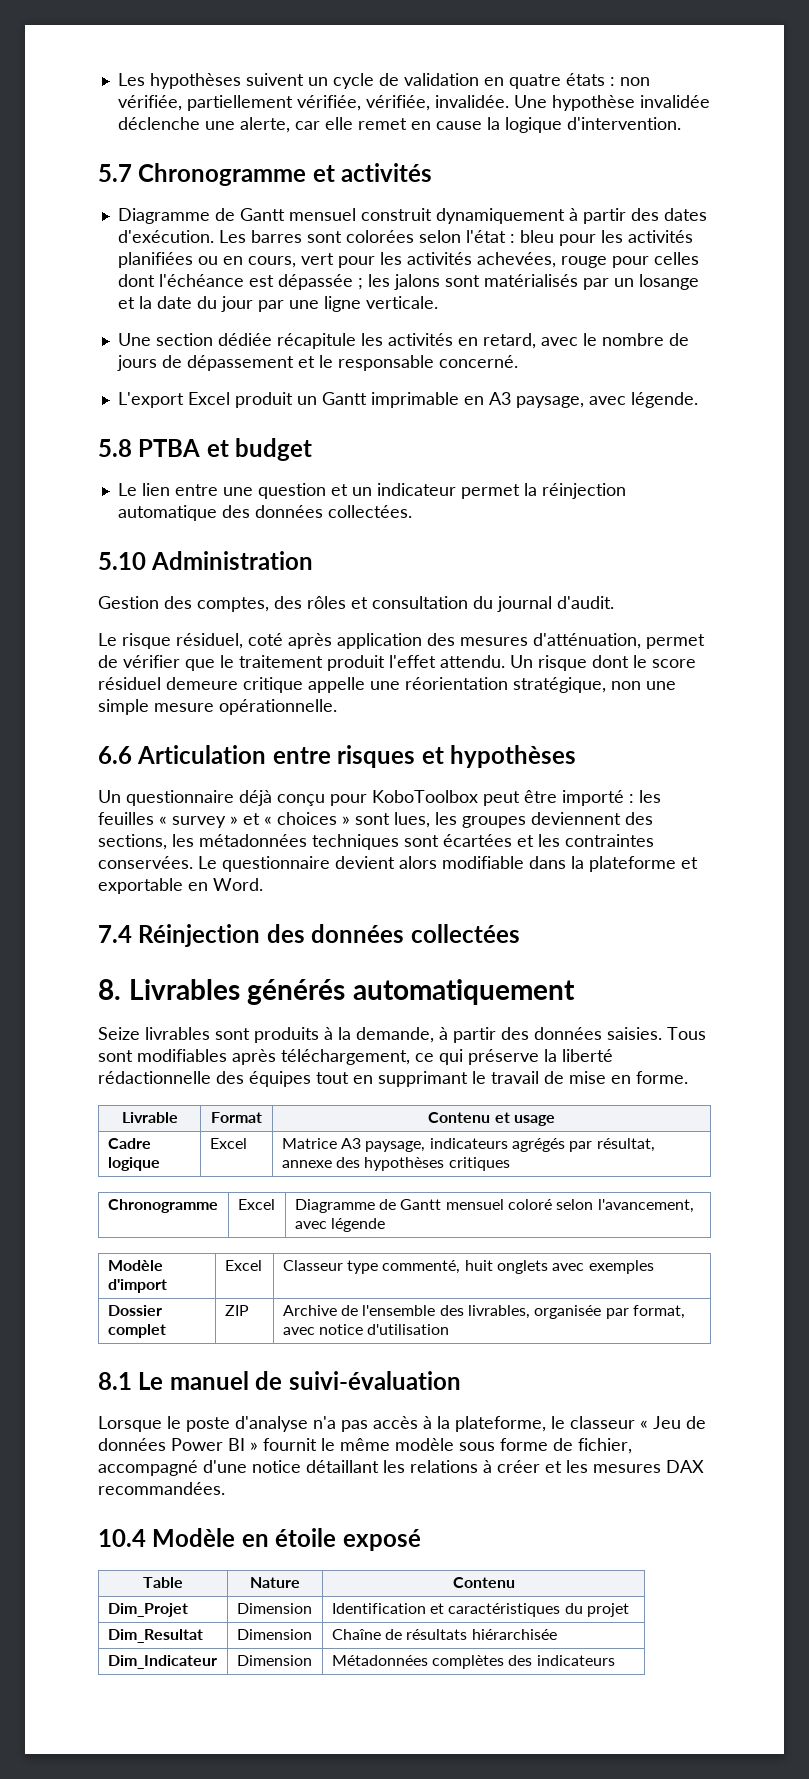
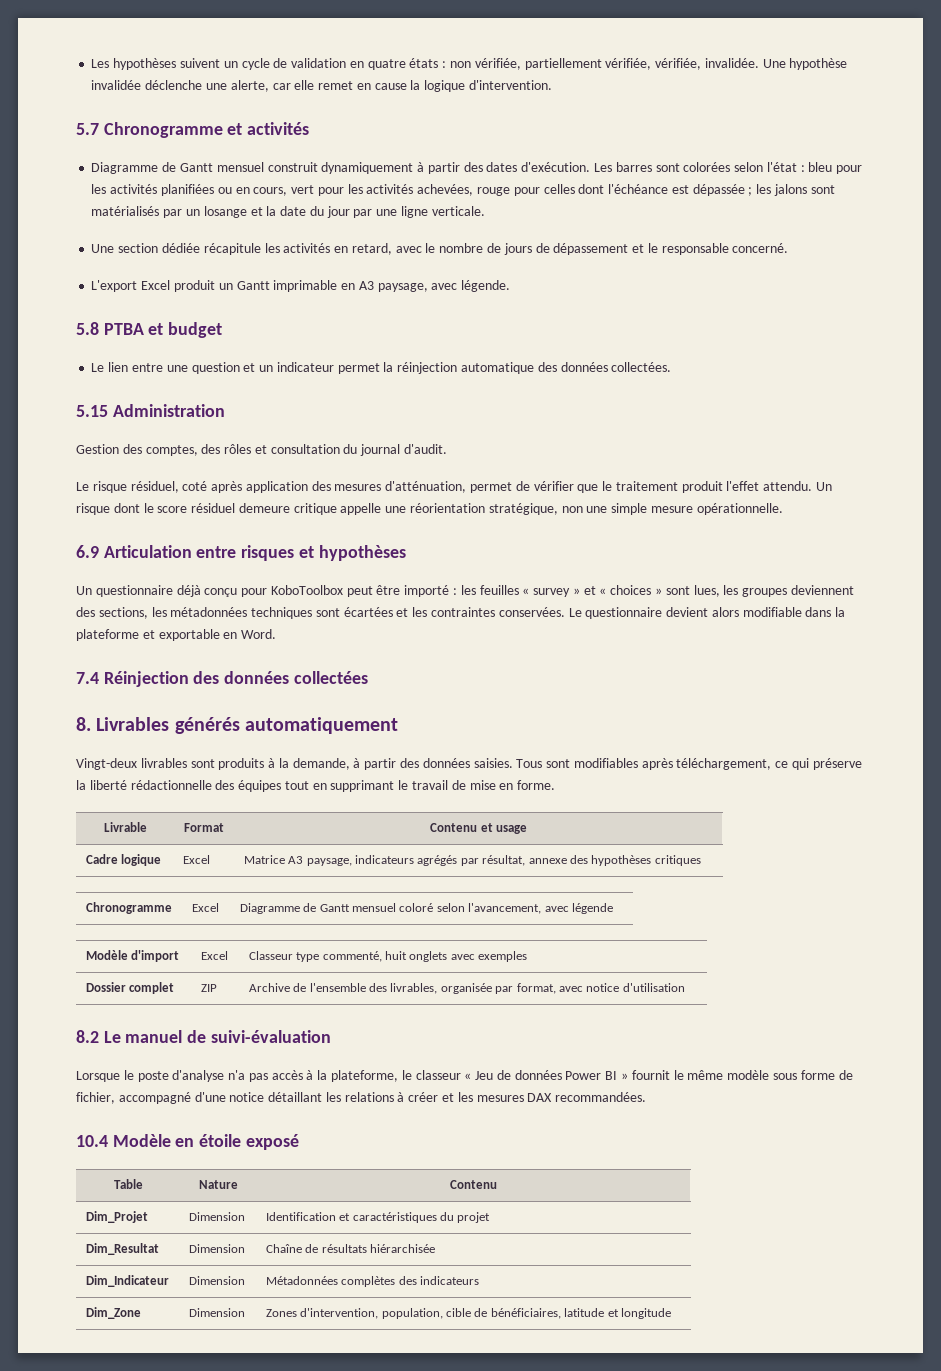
- 5.10 Administration
+ 5.15 Administration
- 6.6 Articulation entre risques et hypothèses
+ 6.9 Articulation entre risques et hypothèses
- Seize livrables sont produits à la demande, à partir des données saisies.
+ Vingt-deux livrables sont produits à la demande, à partir des données saisies.
- 8.1 Le manuel de suivi-évaluation
+ 8.2 Le manuel de suivi-évaluation
+ Dim_Zone | Dimension | Zones d'intervention, population, cible de bénéficiaires, latitude et longitude

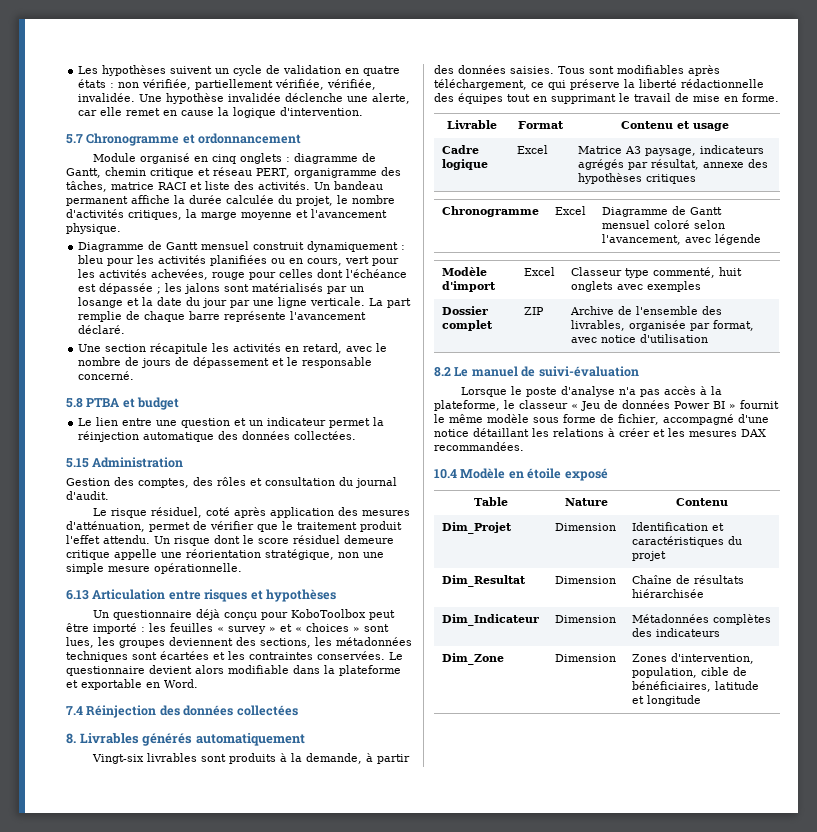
- 5.7 Chronogramme et activités
+ 5.7 Chronogramme et ordonnancement
+ Module organisé en cinq onglets : diagramme de Gantt, chemin critique et réseau PERT, organigramme des tâches, matrice RACI et liste des activités. Un bandeau permanent affiche la durée calculée du projet, le nombre d'activités critiques, la marge moyenne et l'avancement physique.
- Diagramme de Gantt mensuel construit dynamiquement à partir des dates d'exécution. Les barres sont colorées selon l'état : bleu pour les activités planifiées ou en cours, vert pour les activités achevées, rouge pour celles dont l'échéance est dépassée ; les jalons sont matérialisés par un losange et la date du jour par une ligne verticale.
+ Diagramme de Gantt mensuel construit dynamiquement : bleu pour les activités planifiées ou en cours, vert pour les activités achevées, rouge pour celles dont l'échéance est dépassée ; les jalons sont matérialisés par un losange et la date du jour par une ligne verticale. La part remplie de chaque barre représente l'avancement déclaré.
- Une section dédiée récapitule les activités en retard, avec le nombre de jours de dépassement et le responsable concerné.
+ Une section récapitule les activités en retard, avec le nombre de jours de dépassement et le responsable concerné.
- L'export Excel produit un Gantt imprimable en A3 paysage, avec légende.
- 6.9 Articulation entre risques et hypothèses
+ 6.13 Articulation entre risques et hypothèses
- Vingt-deux livrables sont produits à la demande, à partir des données saisies.
+ Vingt-six livrables sont produits à la demande, à partir des données saisies.

